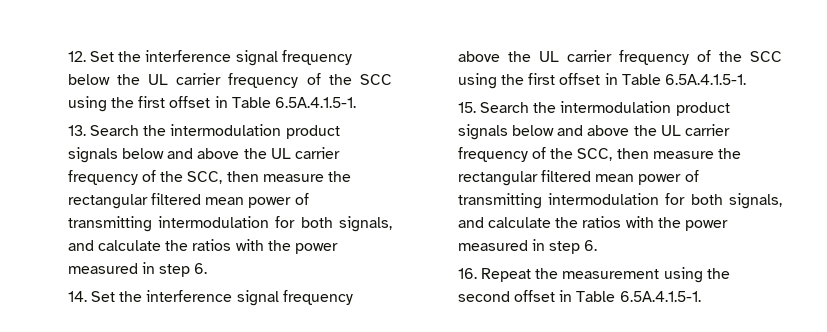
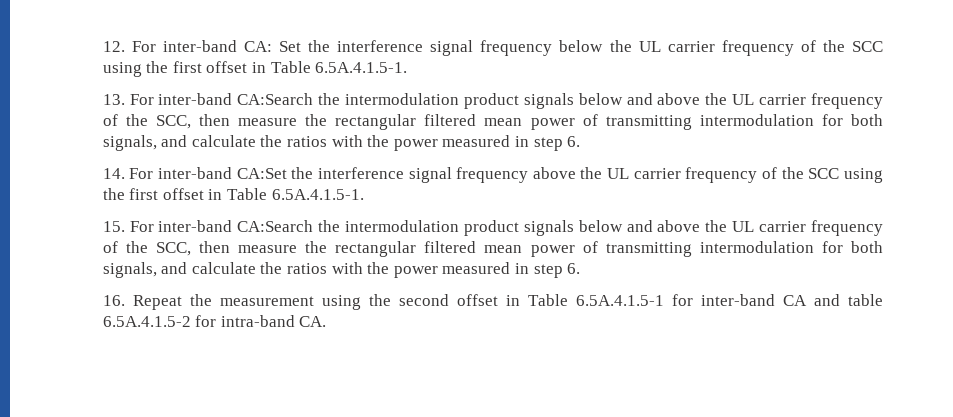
- 12. Set the interference signal frequency below the UL carrier frequency of the SCC using the first offset in Table 6.5A.4.1.5-1.
+ 12. For inter-band CA: Set the interference signal frequency below the UL carrier frequency of the SCC using the first offset in Table 6.5A.4.1.5-1.
- 13. Search the intermodulation product signals below and above the UL carrier frequency of the SCC, then measure the rectangular filtered mean power of transmitting intermodulation for both signals, and calculate the ratios with the power measured in step 6.
+ 13. For inter-band CA:Search the intermodulation product signals below and above the UL carrier frequency of the SCC, then measure the rectangular filtered mean power of transmitting intermodulation for both signals, and calculate the ratios with the power measured in step 6.
- 14. Set the interference signal frequency above the UL carrier frequency of the SCC using the first offset in Table 6.5A.4.1.5-1.
+ 14. For inter-band CA:Set the interference signal frequency above the UL carrier frequency of the SCC using the first offset in Table 6.5A.4.1.5-1.
- 15. Search the intermodulation product signals below and above the UL carrier frequency of the SCC, then measure the rectangular filtered mean power of transmitting intermodulation for both signals, and calculate the ratios with the power measured in step 6.
+ 15. For inter-band CA:Search the intermodulation product signals below and above the UL carrier frequency of the SCC, then measure the rectangular filtered mean power of transmitting intermodulation for both signals, and calculate the ratios with the power measured in step 6.
- 16. Repeat the measurement using the second offset in Table 6.5A.4.1.5-1.
+ 16. Repeat the measurement using the second offset in Table 6.5A.4.1.5-1 for inter-band CA and table 6.5A.4.1.5-2 for intra-band CA.

